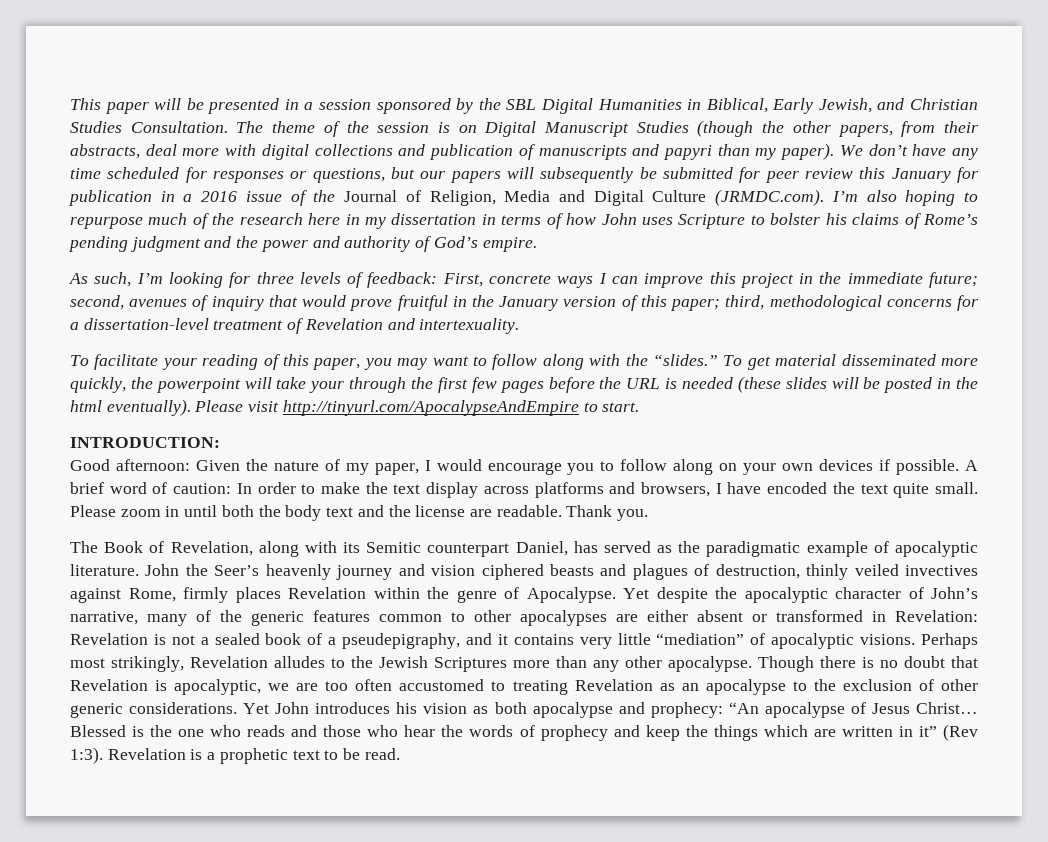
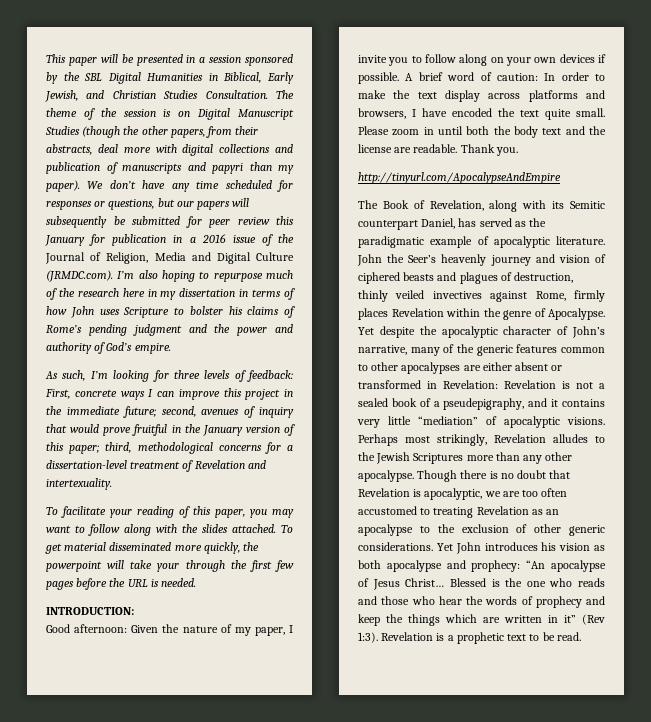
- To facilitate your reading of this paper, you may want to follow along with the “slides.”
+ To facilitate your reading of this paper, you may want to follow along with the slides attached.
- To get material disseminated more quickly, the powerpoint will take your through the first few pages before the URL is needed (these slides will be posted in the html eventually). Please visit http://tinyurl.com/ApocalypseAndEmpire to start.
+ To get material disseminated more quickly, the powerpoint will take your through the first few pages before the URL is needed.
- Good afternoon: Given the nature of my paper, I would encourage you to follow along on your own devices if possible.
+ Good afternoon: Given the nature of my paper, I invite you to follow along on your own devices if possible.
+ http://tinyurl.com/ApocalypseAndEmpire
- John the Seer’s heavenly journey and vision ciphered beasts and plagues of destruction, thinly veiled invectives against Rome, firmly places Revelation within the genre of Apocalypse.
+ John the Seer’s heavenly journey and vision of ciphered beasts and plagues of destruction, thinly veiled invectives against Rome, firmly places Revelation within the genre of Apocalypse.

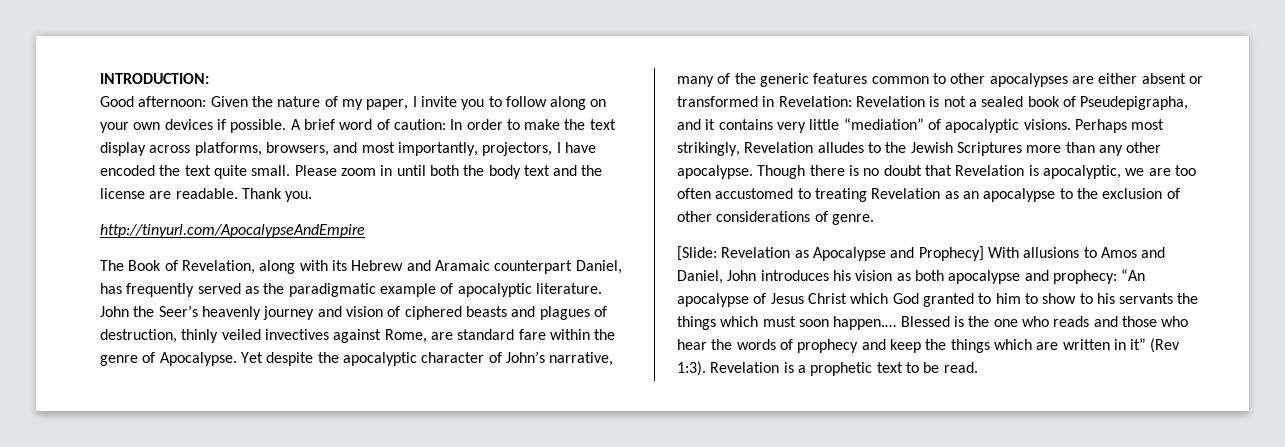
- This paper will be presented in a session sponsored by the SBL Digital Humanities in Biblical, Early Jewish, and Christian Studies Consultation. The theme of the session is on Digital Manuscript Studies (though the other papers, from their abstracts, deal more with digital collections and publication of manuscripts and papyri than my paper). We don’t have any time scheduled for responses or questions, but our papers will subsequently be submitted for peer review this January for publication in a 2016 issue of the Journal of Religion, Media and Digital Culture (JRMDC.com). I’m also hoping to repurpose much of the research here in my dissertation in terms of how John uses Scripture to bolster his claims of Rome’s pending judgment and the power and authority of God’s empire.
- As such, I’m looking for three levels of feedback: First, concrete ways I can improve this project in the immediate future; second, avenues of inquiry that would prove fruitful in the January version of this paper; third, methodological concerns for a dissertation-level treatment of Revelation and intertexuality.
- To facilitate your reading of this paper, you may want to follow along with the slides attached. To get material disseminated more quickly, the powerpoint will take your through the first few pages before the URL is needed.
- A brief word of caution: In order to make the text display across platforms and browsers, I have encoded the text quite small.
+ A brief word of caution: In order to make the text display across platforms, browsers, and most importantly, projectors, I have encoded the text quite small.
- The Book of Revelation, along with its Semitic counterpart Daniel, has served as the paradigmatic example of apocalyptic literature.
+ The Book of Revelation, along with its Hebrew and Aramaic counterpart Daniel, has frequently served as the paradigmatic example of apocalyptic literature.
- John the Seer’s heavenly journey and vision of ciphered beasts and plagues of destruction, thinly veiled invectives against Rome, firmly places Revelation within the genre of Apocalypse.
+ John the Seer’s heavenly journey and vision of ciphered beasts and plagues of destruction, thinly veiled invectives against Rome, are standard fare within the genre of Apocalypse.
- Yet despite the apocalyptic character of John’s narrative, many of the generic features common to other apocalypses are either absent or transformed in Revelation: Revelation is not a sealed book of a pseudepigraphy, and it contains very little “mediation” of apocalyptic visions.
+ Yet despite the apocalyptic character of John’s narrative, many of the generic features common to other apocalypses are either absent or transformed in Revelation: Revelation is not a sealed book of Pseudepigrapha, and it contains very little “mediation” of apocalyptic visions.
- Though there is no doubt that Revelation is apocalyptic, we are too often accustomed to treating Revelation as an apocalypse to the exclusion of other generic considerations. Yet John introduces his vision as both apocalypse and prophecy: “An apocalypse of Jesus Christ…
+ Though there is no doubt that Revelation is apocalyptic, we are too often accustomed to treating Revelation as an apocalypse to the exclusion of other considerations of genre.
+ [Slide: Revelation as Apocalypse and Prophecy] With allusions to Amos and Daniel, John introduces his vision as both apocalypse and prophecy: “An apocalypse of Jesus Christ which God granted to him to show to his servants the things which must soon happen.…

